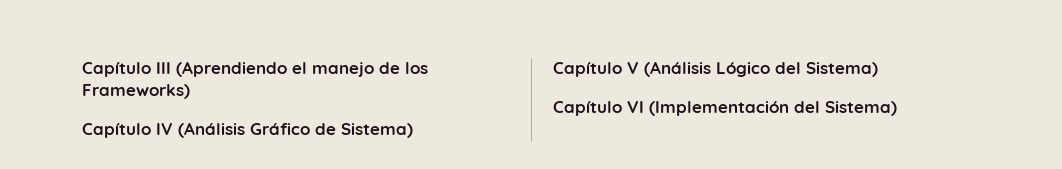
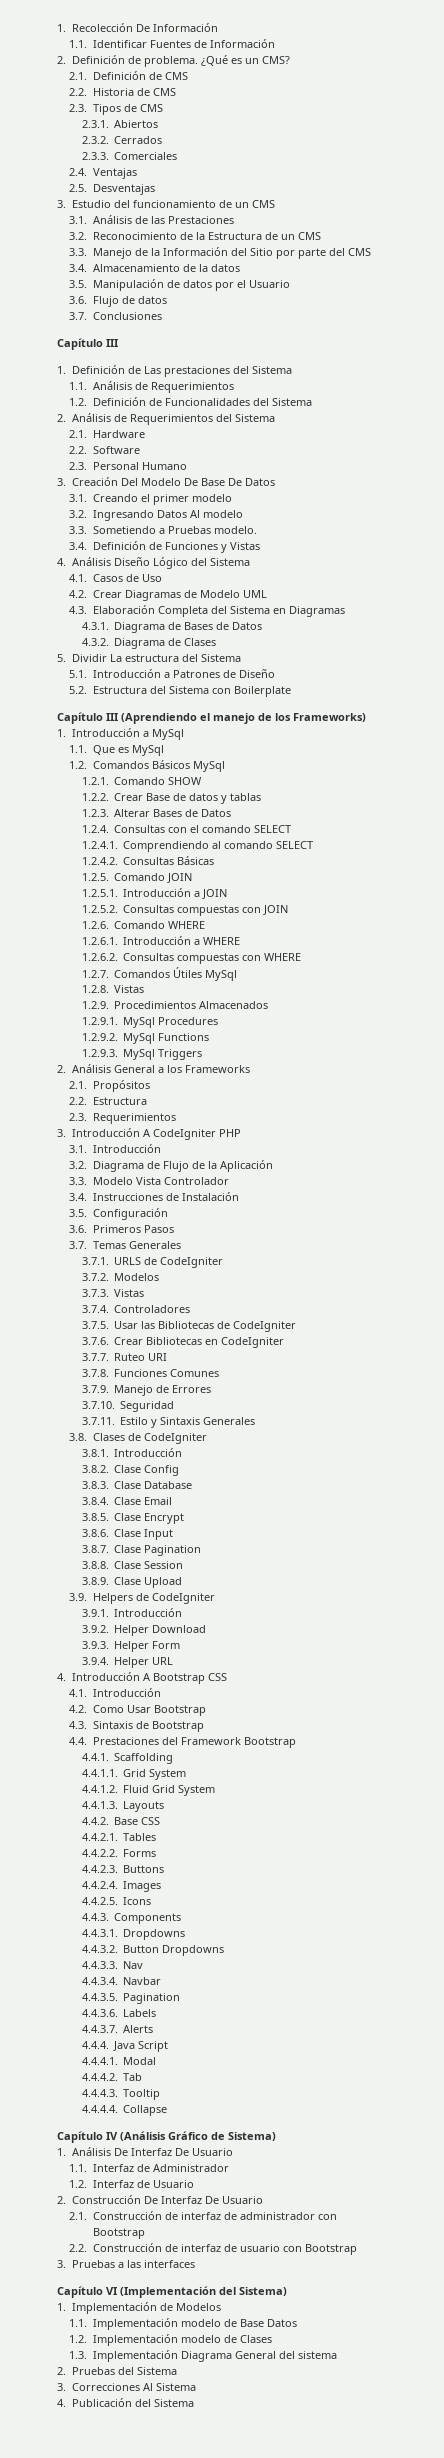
+ 1. Recolección De Información
+ 1.1. Identificar Fuentes de Información
+ 2. Definición de problema. ¿Qué es un CMS?
+ 2.1. Definición de CMS
+ 2.2. Historia de CMS
+ 2.3. Tipos de CMS
+ 2.3.1. Abiertos
+ 2.3.2. Cerrados
+ 2.3.3. Comerciales
+ 2.4. Ventajas
+ 2.5. Desventajas
+ 3. Estudio del funcionamiento de un CMS
+ 3.1. Análisis de las Prestaciones
+ 3.2. Reconocimiento de la Estructura de un CMS
+ 3.3. Manejo de la Información del Sitio por parte del CMS
+ 3.4. Almacenamiento de la datos
+ 3.5. Manipulación de datos por el Usuario
+ 3.6. Flujo de datos
+ 3.7. Conclusiones
+ Capítulo III
+ 1. Definición de Las prestaciones del Sistema
+ 1.1. Análisis de Requerimientos
+ 1.2. Definición de Funcionalidades del Sistema
+ 2. Análisis de Requerimientos del Sistema
+ 2.1. Hardware
+ 2.2. Software
+ 2.3. Personal Humano
+ 3. Creación Del Modelo De Base De Datos
+ 3.1. Creando el primer modelo
+ 3.2. Ingresando Datos Al modelo
+ 3.3. Sometiendo a Pruebas modelo.
+ 3.4. Definición de Funciones y Vistas
+ 4. Análisis Diseño Lógico del Sistema
+ 4.1. Casos de Uso
+ 4.2. Crear Diagramas de Modelo UML
+ 4.3. Elaboración Completa del Sistema en Diagramas
+ 4.3.1. Diagrama de Bases de Datos
+ 4.3.2. Diagrama de Clases
+ 5. Dividir La estructura del Sistema
+ 5.1. Introducción a Patrones de Diseño
+ 5.2. Estructura del Sistema con Boilerplate
+ 1. Introducción a MySql
+ 1.1. Que es MySql
+ 1.2. Comandos Básicos MySql
+ 1.2.1. Comando SHOW
+ 1.2.2. Crear Base de datos y tablas
+ 1.2.3. Alterar Bases de Datos
+ 1.2.4. Consultas con el comando SELECT
+ 1.2.4.1. Comprendiendo al comando SELECT
+ 1.2.4.2. Consultas Básicas
+ 1.2.5. Comando JOIN
+ 1.2.5.1. Introducción a JOIN
+ 1.2.5.2. Consultas compuestas con JOIN
+ 1.2.6. Comando WHERE
+ 1.2.6.1. Introducción a WHERE
+ 1.2.6.2. Consultas compuestas con WHERE
+ 1.2.7. Comandos Útiles MySql
+ 1.2.8. Vistas
+ 1.2.9. Procedimientos Almacenados
+ 1.2.9.1. MySql Procedures
+ 1.2.9.2. MySql Functions
+ 1.2.9.3. MySql Triggers
+ 2. Análisis General a los Frameworks
+ 2.1. Propósitos
+ 2.2. Estructura
+ 2.3. Requerimientos
+ 3. Introducción A CodeIgniter PHP
+ 3.1. Introducción
+ 3.2. Diagrama de Flujo de la Aplicación
+ 3.3. Modelo Vista Controlador
+ 3.4. Instrucciones de Instalación
+ 3.5. Configuración
+ 3.6. Primeros Pasos
+ 3.7. Temas Generales
+ 3.7.1. URLS de CodeIgniter
+ 3.7.2. Modelos
+ 3.7.3. Vistas
+ 3.7.4. Controladores
+ 3.7.5. Usar las Bibliotecas de CodeIgniter
+ 3.7.6. Crear Bibliotecas en CodeIgniter
+ 3.7.7. Ruteo URI
+ 3.7.8. Funciones Comunes
+ 3.7.9. Manejo de Errores
+ 3.7.10. Seguridad
+ 3.7.11. Estilo y Sintaxis Generales
+ 3.8. Clases de CodeIgniter
+ 3.8.1. Introducción
+ 3.8.2. Clase Config
+ 3.8.3. Clase Database
+ 3.8.4. Clase Email
+ 3.8.5. Clase Encrypt
+ 3.8.6. Clase Input
+ 3.8.7. Clase Pagination
+ 3.8.8. Clase Session
+ 3.8.9. Clase Upload
+ 3.9. Helpers de CodeIgniter
+ 3.9.1. Introducción
+ 3.9.2. Helper Download
+ 3.9.3. Helper Form
+ 3.9.4. Helper URL
+ 4. Introducción A Bootstrap CSS
+ 4.1. Introducción
+ 4.2. Como Usar Bootstrap
+ 4.3. Sintaxis de Bootstrap
+ 4.4. Prestaciones del Framework Bootstrap
+ 4.4.1. Scaffolding
+ 4.4.1.1. Grid System
+ 4.4.1.2. Fluid Grid System
+ 4.4.1.3. Layouts
+ 4.4.2. Base CSS
+ 4.4.2.1. Tables
+ 4.4.2.2. Forms
+ 4.4.2.3. Buttons
+ 4.4.2.4. Images
+ 4.4.2.5. Icons
+ 4.4.3. Components
+ 4.4.3.1. Dropdowns
+ 4.4.3.2. Button Dropdowns
+ 4.4.3.3. Nav
+ 4.4.3.4. Navbar
+ 4.4.3.5. Pagination
+ 4.4.3.6. Labels
+ 4.4.3.7. Alerts
+ 4.4.4. Java Script
+ 4.4.4.1. Modal
+ 4.4.4.2. Tab
+ 4.4.4.3. Tooltip
+ 4.4.4.4. Collapse
- Capítulo V (Análisis Lógico del Sistema)
+ 1. Análisis De Interfaz De Usuario
+ 1.1. Interfaz de Administrador
+ 1.2. Interfaz de Usuario
+ 2. Construcción De Interfaz De Usuario
+ 2.1. Construcción de interfaz de administrador con Bootstrap
+ 2.2. Construcción de interfaz de usuario con Bootstrap
+ 3. Pruebas a las interfaces
+ 1. Implementación de Modelos
+ 1.1. Implementación modelo de Base Datos
+ 1.2. Implementación modelo de Clases
+ 1.3. Implementación Diagrama General del sistema
+ 2. Pruebas del Sistema
+ 3. Correcciones Al Sistema
+ 4. Publicación del Sistema

